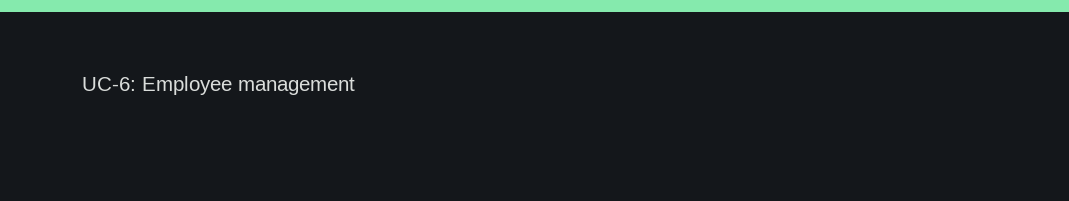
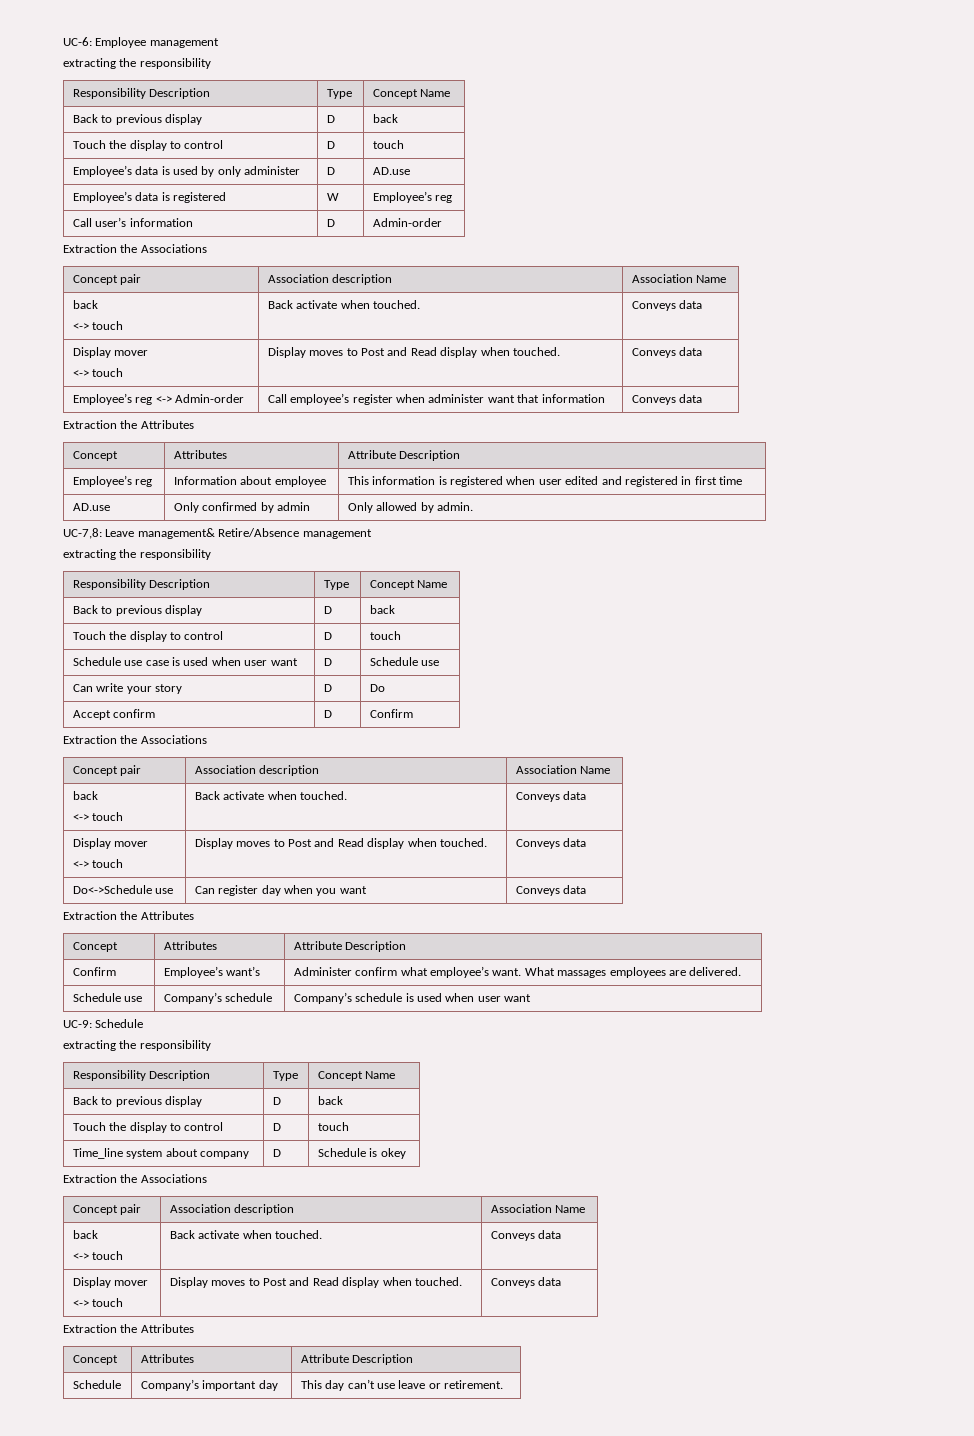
  UC-6: Employee management
+ extracting the responsibility
+ Responsibility Description | Type | Concept Name
+ Back to previous display | D | back
+ Touch the display to control | D | touch
+ Employee’s data is used by only administer | D | AD.use
+ Employee’s data is registered | W | Employee’s reg
+ Call user’s information | D | Admin-order
+ Extraction the Associations
+ Concept pair | Association description | Association Name
+ back
+ <-> touch | Back activate when touched. | Conveys data
+ Display mover
+ <-> touch | Display moves to Post and Read display when touched. | Conveys data
+ Employee’s reg <-> Admin-order | Call employee’s register when administer want that information | Conveys data
+ Extraction the Attributes
+ Concept | Attributes | Attribute Description
+ Employee’s reg | Information about employee | This information is registered when user edited and registered in first time
+ AD.use | Only confirmed by admin | Only allowed by admin.
+ UC-7,8: Leave management& Retire/Absence management
+ extracting the responsibility
+ Responsibility Description | Type | Concept Name
+ Back to previous display | D | back
+ Touch the display to control | D | touch
+ Schedule use case is used when user want | D | Schedule use
+ Can write your story | D | Do
+ Accept confirm | D | Confirm
+ Extraction the Associations
+ Concept pair | Association description | Association Name
+ back
+ <-> touch | Back activate when touched. | Conveys data
+ Display mover
+ <-> touch | Display moves to Post and Read display when touched. | Conveys data
+ Do<->Schedule use | Can register day when you want | Conveys data
+ Extraction the Attributes
+ Concept | Attributes | Attribute Description
+ Confirm | Employee’s want’s | Administer confirm what employee’s want. What massages employees are delivered.
+ Schedule use | Company’s schedule | Company’s schedule is used when user want
+ UC-9: Schedule
+ extracting the responsibility
+ Responsibility Description | Type | Concept Name
+ Back to previous display | D | back
+ Touch the display to control | D | touch
+ Time_line system about company | D | Schedule is okey
+ Extraction the Associations
+ Concept pair | Association description | Association Name
+ back
+ <-> touch | Back activate when touched. | Conveys data
+ Display mover
+ <-> touch | Display moves to Post and Read display when touched. | Conveys data
+ Extraction the Attributes
+ Concept | Attributes | Attribute Description
+ Schedule | Company’s important day | This day can’t use leave or retirement.

